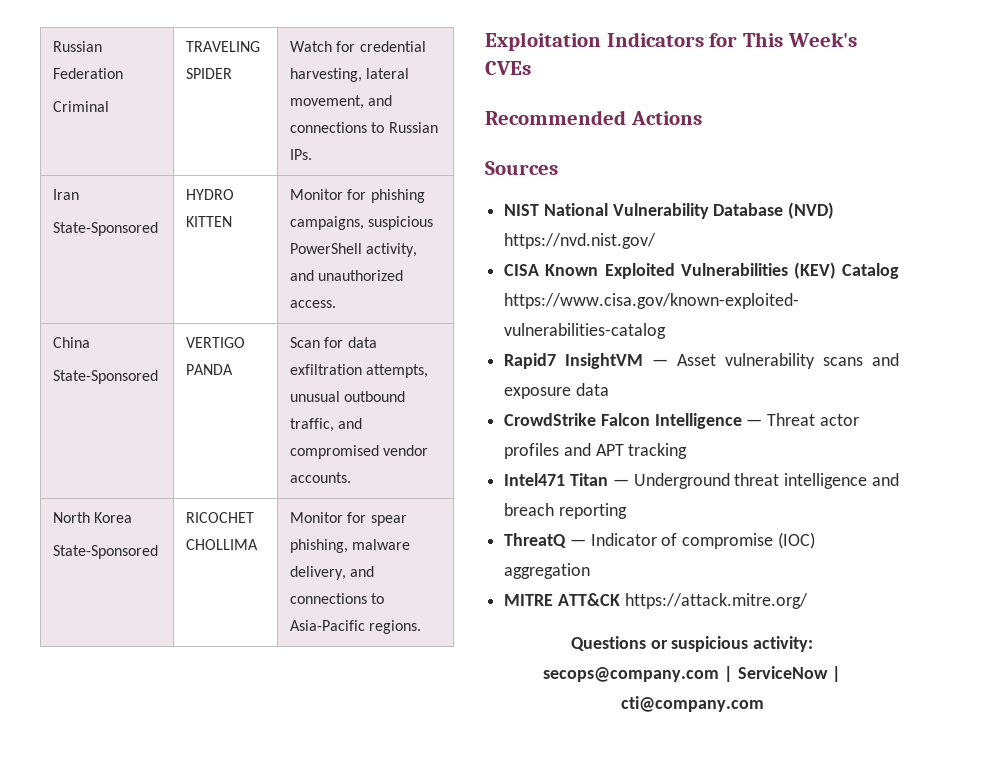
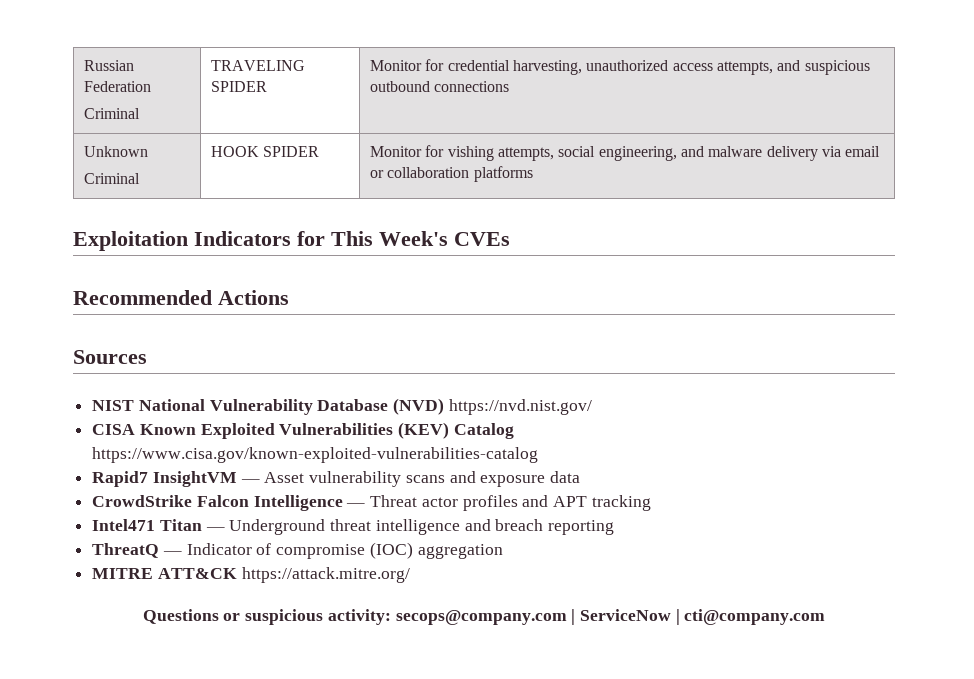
  Russian Federation
- Criminal | TRAVELING SPIDER | Watch for credential harvesting, lateral movement, and connections to Russian IPs.
- Iran
- State-Sponsored | HYDRO KITTEN | Monitor for phishing campaigns, suspicious PowerShell activity, and unauthorized access.
- China
- State-Sponsored | VERTIGO PANDA | Scan for data exfiltration attempts, unusual outbound traffic, and compromised vendor accounts.
- North Korea
- State-Sponsored | RICOCHET CHOLLIMA | Monitor for spear phishing, malware delivery, and connections to Asia-Pacific regions.
+ Criminal | TRAVELING SPIDER | Monitor for credential harvesting, unauthorized access attempts, and suspicious outbound connections
+ Unknown
+ Criminal | HOOK SPIDER | Monitor for vishing attempts, social engineering, and malware delivery via email or collaboration platforms

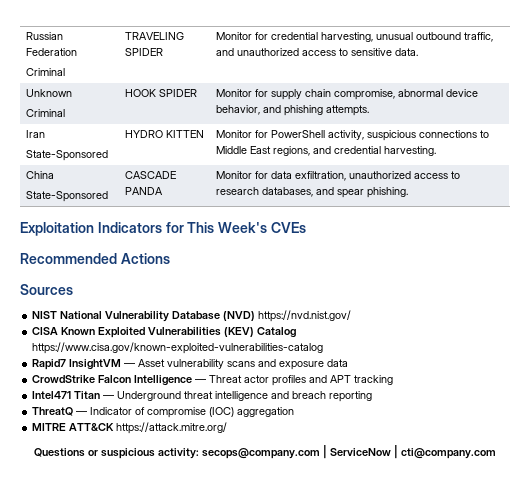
  Russian Federation
- Criminal | TRAVELING SPIDER | Monitor for credential harvesting, unauthorized access attempts, and suspicious outbound connections
+ Criminal | TRAVELING SPIDER | Monitor for credential harvesting, unusual outbound traffic, and unauthorized access to sensitive data.
  Unknown
- Criminal | HOOK SPIDER | Monitor for vishing attempts, social engineering, and malware delivery via email or collaboration platforms
+ Criminal | HOOK SPIDER | Monitor for supply chain compromise, abnormal device behavior, and phishing attempts.
+ Iran
+ State-Sponsored | HYDRO KITTEN | Monitor for PowerShell activity, suspicious connections to Middle East regions, and credential harvesting.
+ China
+ State-Sponsored | CASCADE PANDA | Monitor for data exfiltration, unauthorized access to research databases, and spear phishing.

